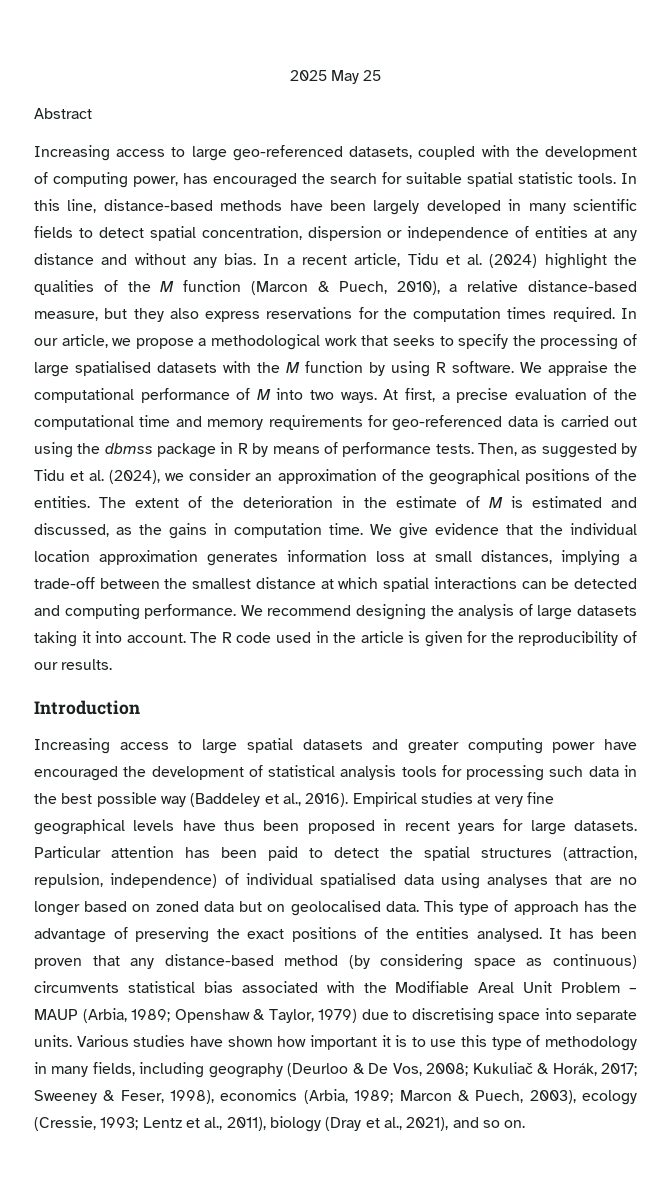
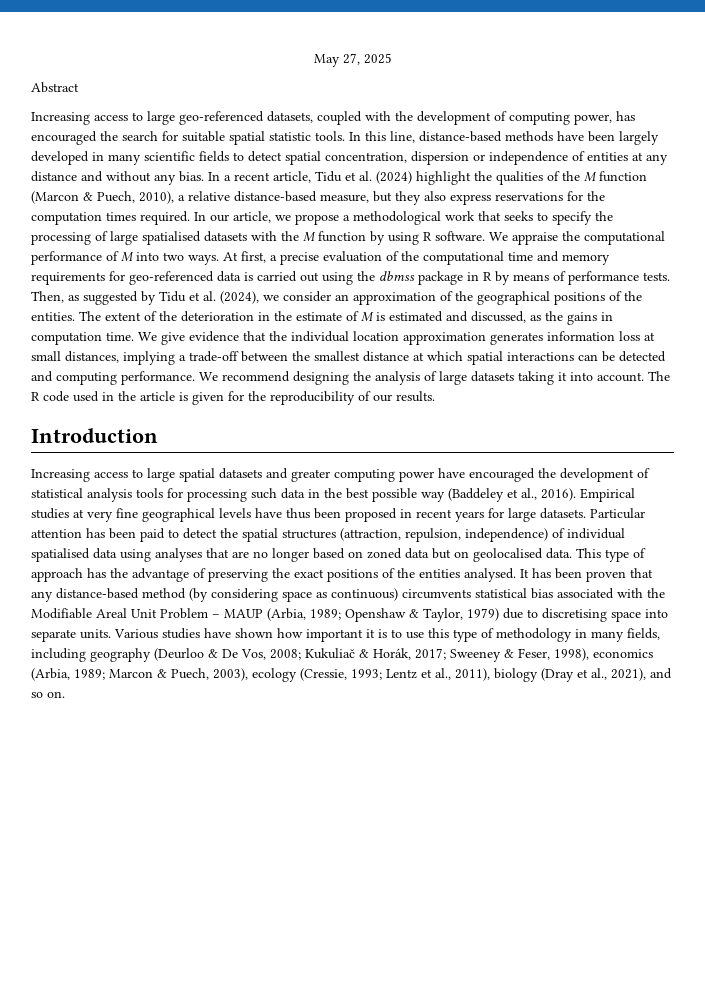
- 2025 May 25
+ May 27, 2025

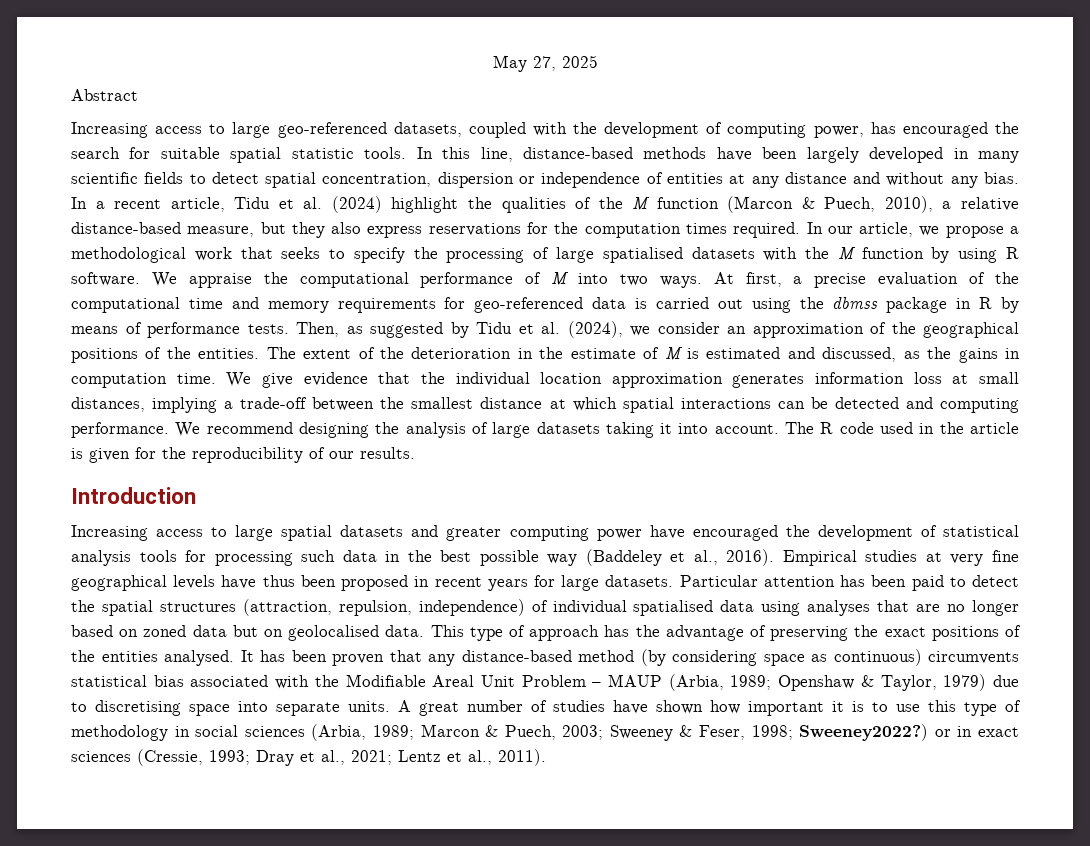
- Various studies have shown how important it is to use this type of methodology in many fields, including geography (Deurloo & De Vos, 2008; Kukuliač & Horák, 2017; Sweeney & Feser, 1998), economics (Arbia, 1989; Marcon & Puech, 2003), ecology (Cressie, 1993; Lentz et al., 2011), biology (Dray et al., 2021), and so on.
+ A great number of studies have shown how important it is to use this type of methodology in social sciences (Arbia, 1989; Marcon & Puech, 2003; Sweeney & Feser, 1998; Sweeney2022?) or in exact sciences (Cressie, 1993; Dray et al., 2021; Lentz et al., 2011).

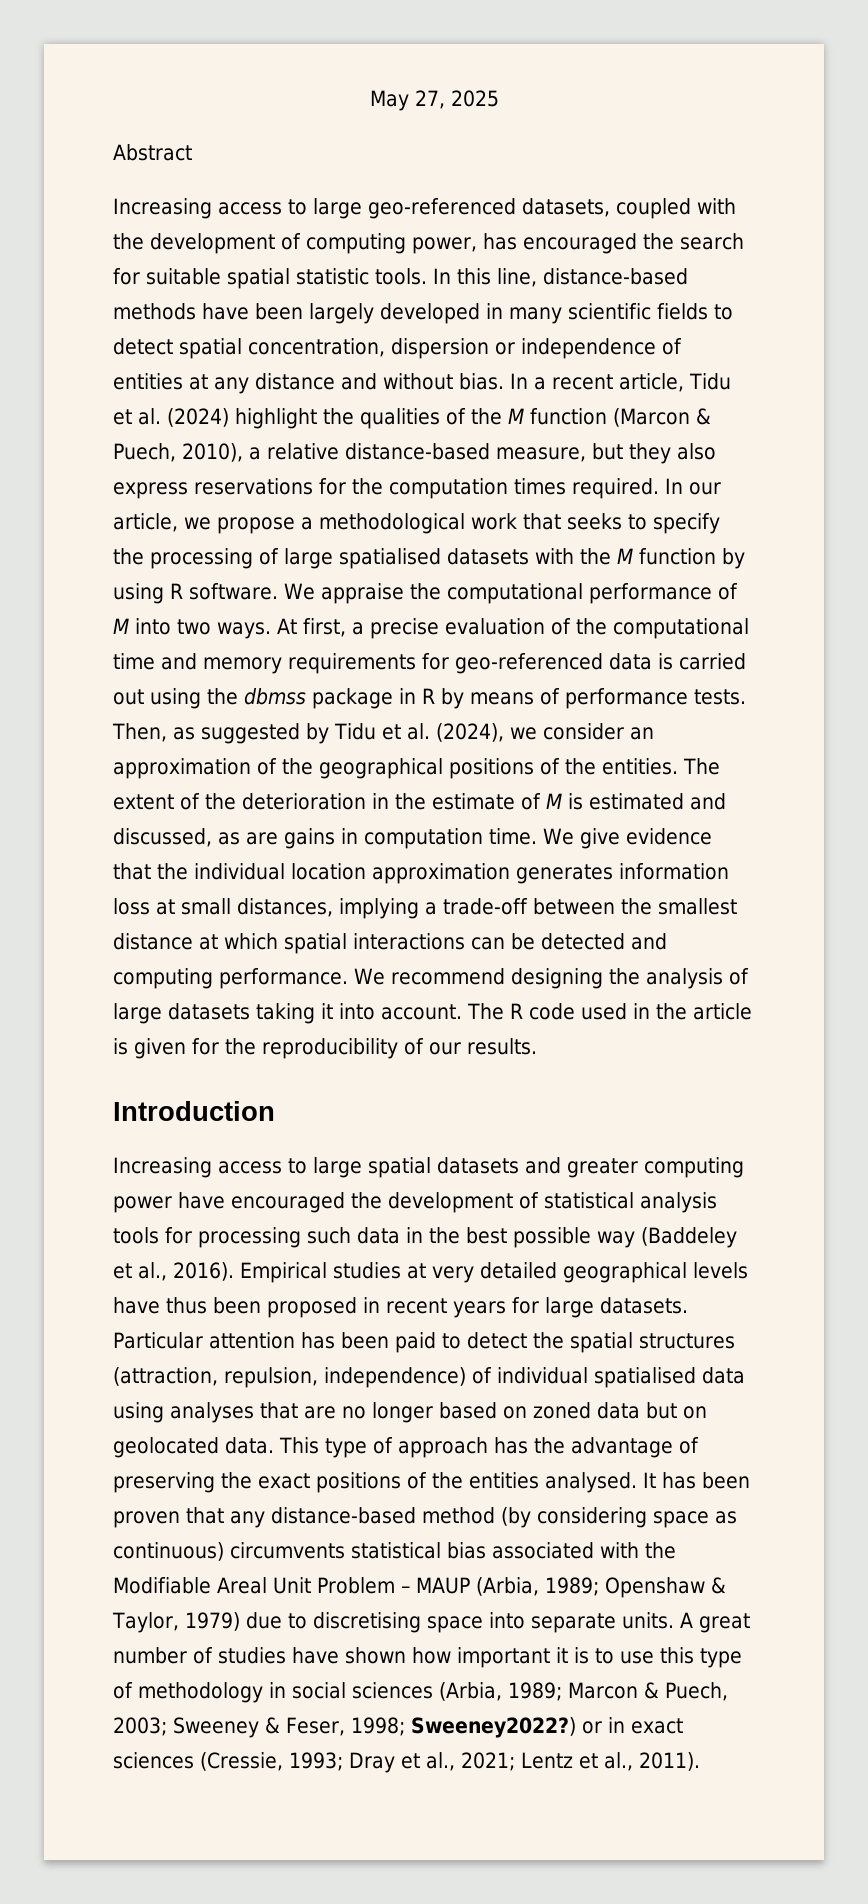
- In this line, distance-based methods have been largely developed in many scientific fields to detect spatial concentration, dispersion or independence of entities at any distance and without any bias.
+ In this line, distance-based methods have been largely developed in many scientific fields to detect spatial concentration, dispersion or independence of entities at any distance and without bias.
- The extent of the deterioration in the estimate of M is estimated and discussed, as the gains in computation time.
+ The extent of the deterioration in the estimate of M is estimated and discussed, as are gains in computation time.
- Empirical studies at very fine geographical levels have thus been proposed in recent years for large datasets.
+ Empirical studies at very detailed geographical levels have thus been proposed in recent years for large datasets.
- Particular attention has been paid to detect the spatial structures (attraction, repulsion, independence) of individual spatialised data using analyses that are no longer based on zoned data but on geolocalised data.
+ Particular attention has been paid to detect the spatial structures (attraction, repulsion, independence) of individual spatialised data using analyses that are no longer based on zoned data but on geolocated data.

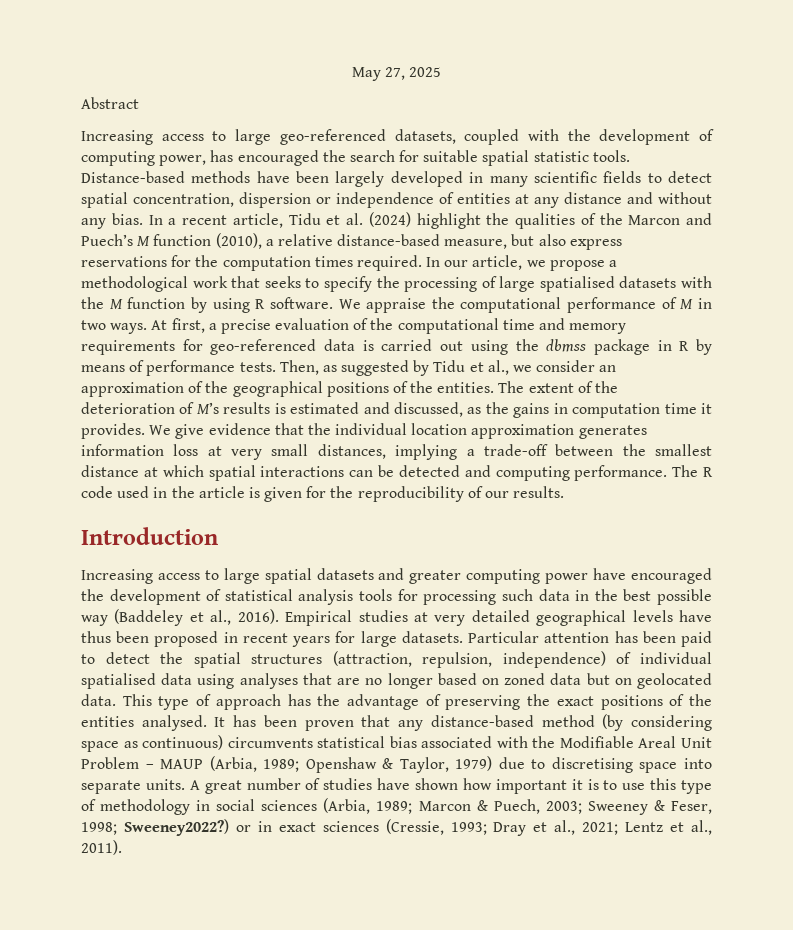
- In this line, distance-based methods have been largely developed in many scientific fields to detect spatial concentration, dispersion or independence of entities at any distance and without bias.
+ Distance-based methods have been largely developed in many scientific fields to detect spatial concentration, dispersion or independence of entities at any distance and without any bias.
- In a recent article, Tidu et al. (2024) highlight the qualities of the M function (Marcon & Puech, 2010), a relative distance-based measure, but they also express reservations for the computation times required.
+ In a recent article, Tidu et al. (2024) highlight the qualities of the Marcon and Puech’s M function (2010), a relative distance-based measure, but also express reservations for the computation times required.
- We appraise the computational performance of M into two ways.
+ We appraise the computational performance of M in two ways.
- Then, as suggested by Tidu et al. (2024), we consider an approximation of the geographical positions of the entities.
+ Then, as suggested by Tidu et al., we consider an approximation of the geographical positions of the entities.
- The extent of the deterioration in the estimate of M is estimated and discussed, as are gains in computation time.
+ The extent of the deterioration of M’s results is estimated and discussed, as the gains in computation time it provides.
- We give evidence that the individual location approximation generates information loss at small distances, implying a trade-off between the smallest distance at which spatial interactions can be detected and computing performance.
+ We give evidence that the individual location approximation generates information loss at very small distances, implying a trade-off between the smallest distance at which spatial interactions can be detected and computing performance.
- We recommend designing the analysis of large datasets taking it into account.

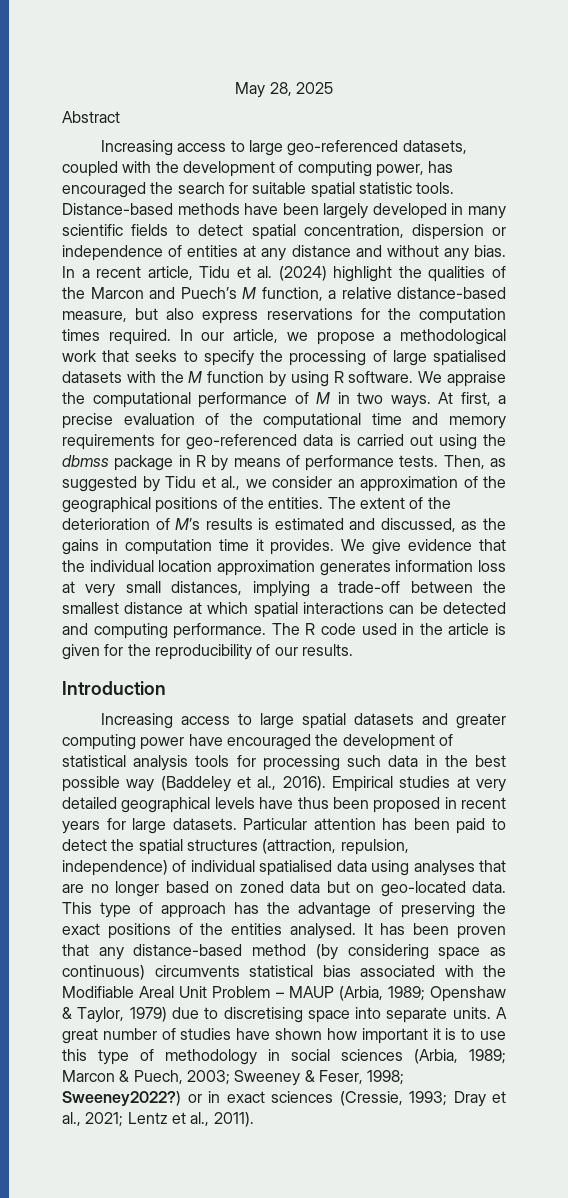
- May 27, 2025
+ May 28, 2025
- In a recent article, Tidu et al. (2024) highlight the qualities of the Marcon and Puech’s M function (2010), a relative distance-based measure, but also express reservations for the computation times required.
+ In a recent article, Tidu et al. (2024) highlight the qualities of the Marcon and Puech’s M function, a relative distance-based measure, but also express reservations for the computation times required.
- Particular attention has been paid to detect the spatial structures (attraction, repulsion, independence) of individual spatialised data using analyses that are no longer based on zoned data but on geolocated data.
+ Particular attention has been paid to detect the spatial structures (attraction, repulsion, independence) of individual spatialised data using analyses that are no longer based on zoned data but on geo-located data.

